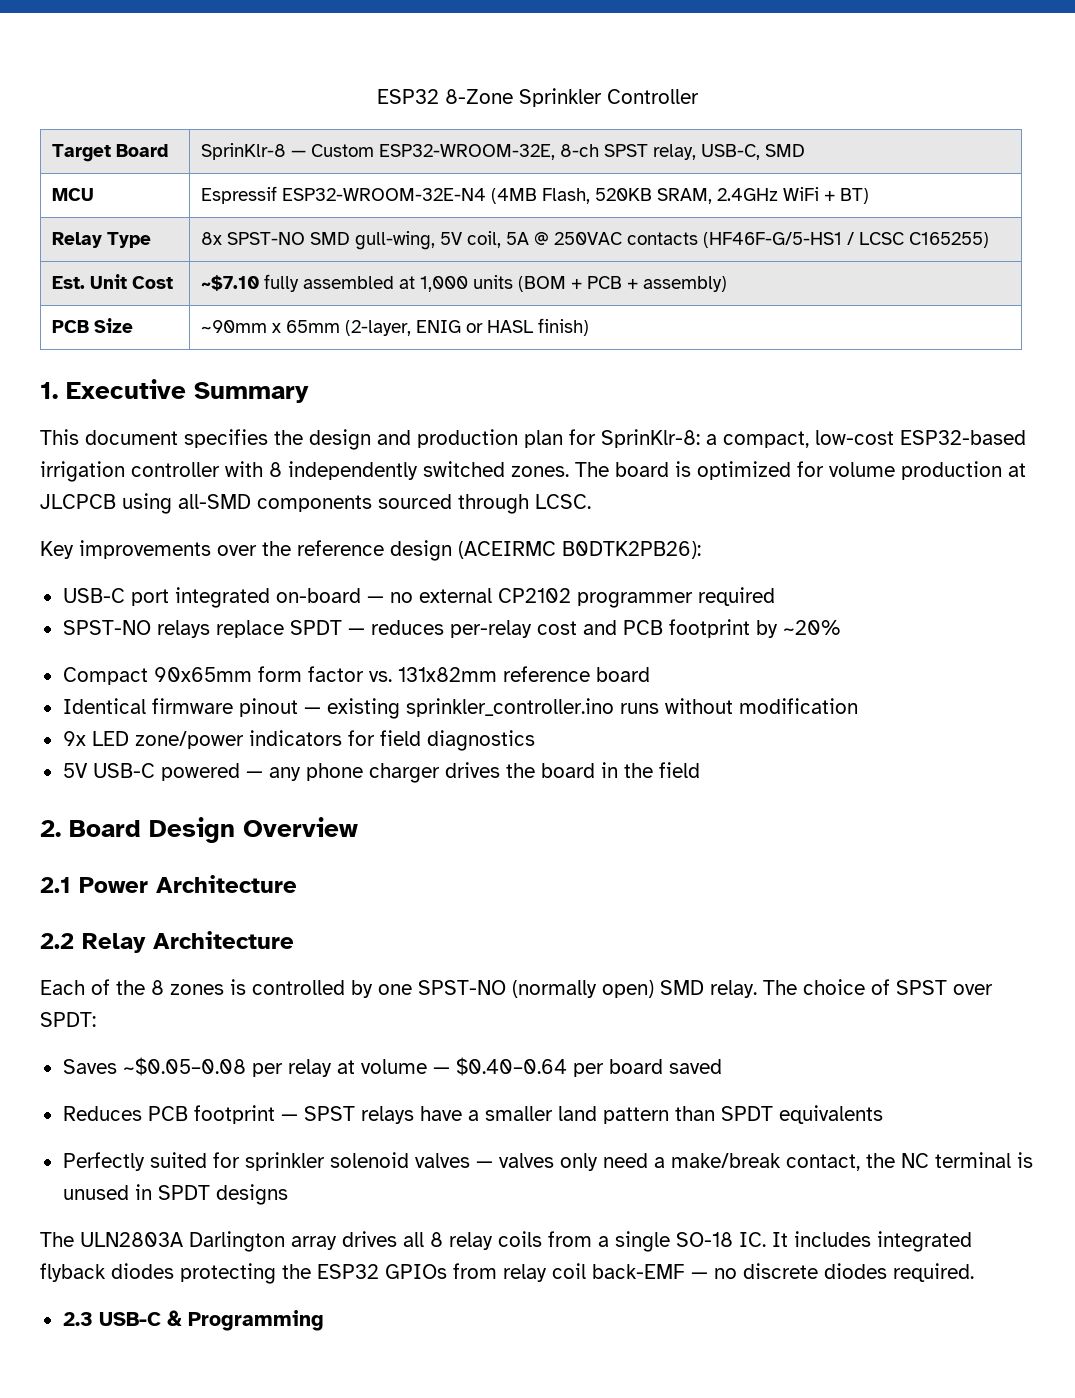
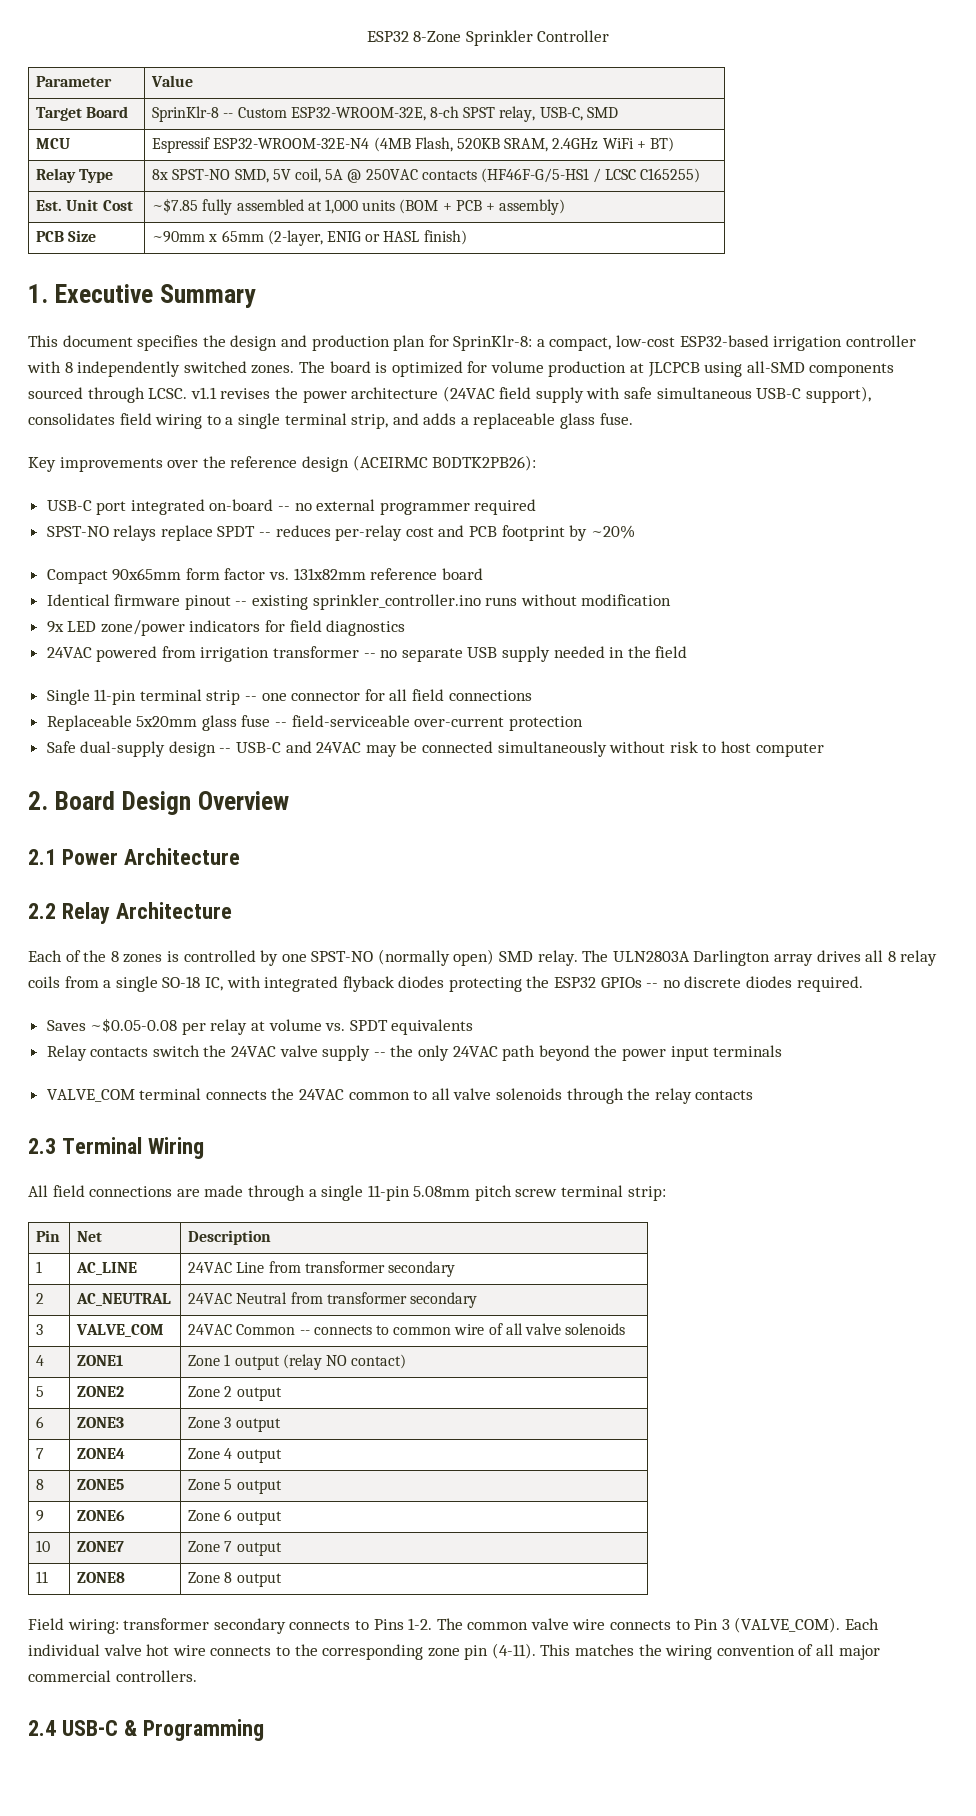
+ Parameter | Value
- Target Board | SprinKlr-8 — Custom ESP32-WROOM-32E, 8-ch SPST relay, USB-C, SMD
+ Target Board | SprinKlr-8 -- Custom ESP32-WROOM-32E, 8-ch SPST relay, USB-C, SMD
- Relay Type | 8x SPST-NO SMD gull-wing, 5V coil, 5A @ 250VAC contacts (HF46F-G/5-HS1 / LCSC C165255)
+ Relay Type | 8x SPST-NO SMD, 5V coil, 5A @ 250VAC contacts (HF46F-G/5-HS1 / LCSC C165255)
- Est. Unit Cost | ~$7.10 fully assembled at 1,000 units (BOM + PCB + assembly)
+ Est. Unit Cost | ~$7.85 fully assembled at 1,000 units (BOM + PCB + assembly)
- The board is optimized for volume production at JLCPCB using all-SMD components sourced through LCSC.
+ The board is optimized for volume production at JLCPCB using all-SMD components sourced through LCSC. v1.1 revises the power architecture (24VAC field supply with safe simultaneous USB-C support), consolidates field wiring to a single terminal strip, and adds a replaceable glass fuse.
- USB-C port integrated on-board — no external CP2102 programmer required
+ USB-C port integrated on-board -- no external programmer required
- SPST-NO relays replace SPDT — reduces per-relay cost and PCB footprint by ~20%
+ SPST-NO relays replace SPDT -- reduces per-relay cost and PCB footprint by ~20%
- Identical firmware pinout — existing sprinkler_controller.ino runs without modification
+ Identical firmware pinout -- existing sprinkler_controller.ino runs without modification
- 5V USB-C powered — any phone charger drives the board in the field
+ 24VAC powered from irrigation transformer -- no separate USB supply needed in the field
+ Single 11-pin terminal strip -- one connector for all field connections
+ Replaceable 5x20mm glass fuse -- field-serviceable over-current protection
+ Safe dual-supply design -- USB-C and 24VAC may be connected simultaneously without risk to host computer
- The choice of SPST over SPDT:
- Saves ~$0.05–0.08 per relay at volume — $0.40–0.64 per board saved
- Reduces PCB footprint — SPST relays have a smaller land pattern than SPDT equivalents
- Perfectly suited for sprinkler solenoid valves — valves only need a make/break contact, the NC terminal is unused in SPDT designs
- The ULN2803A Darlington array drives all 8 relay coils from a single SO-18 IC. It includes integrated flyback diodes protecting the ESP32 GPIOs from relay coil back-EMF — no discrete diodes required.
+ The ULN2803A Darlington array drives all 8 relay coils from a single SO-18 IC, with integrated flyback diodes protecting the ESP32 GPIOs -- no discrete diodes required.
- 2.3 USB-C & Programming
+ Saves ~$0.05-0.08 per relay at volume vs. SPDT equivalents
+ Relay contacts switch the 24VAC valve supply -- the only 24VAC path beyond the power input terminals
+ VALVE_COM terminal connects the 24VAC common to all valve solenoids through the relay contacts
+ 2.3 Terminal Wiring
+ All field connections are made through a single 11-pin 5.08mm pitch screw terminal strip:
+ Pin | Net | Description
+ 1 | AC_LINE | 24VAC Line from transformer secondary
+ 2 | AC_NEUTRAL | 24VAC Neutral from transformer secondary
+ 3 | VALVE_COM | 24VAC Common -- connects to common wire of all valve solenoids
+ 4 | ZONE1 | Zone 1 output (relay NO contact)
+ 5 | ZONE2 | Zone 2 output
+ 6 | ZONE3 | Zone 3 output
+ 7 | ZONE4 | Zone 4 output
+ 8 | ZONE5 | Zone 5 output
+ 9 | ZONE6 | Zone 6 output
+ 10 | ZONE7 | Zone 7 output
+ 11 | ZONE8 | Zone 8 output
+ Field wiring: transformer secondary connects to Pins 1-2. The common valve wire connects to Pin 3 (VALVE_COM). Each individual valve hot wire connects to the corresponding zone pin (4-11). This matches the wiring convention of all major commercial controllers.
+ 2.4 USB-C & Programming

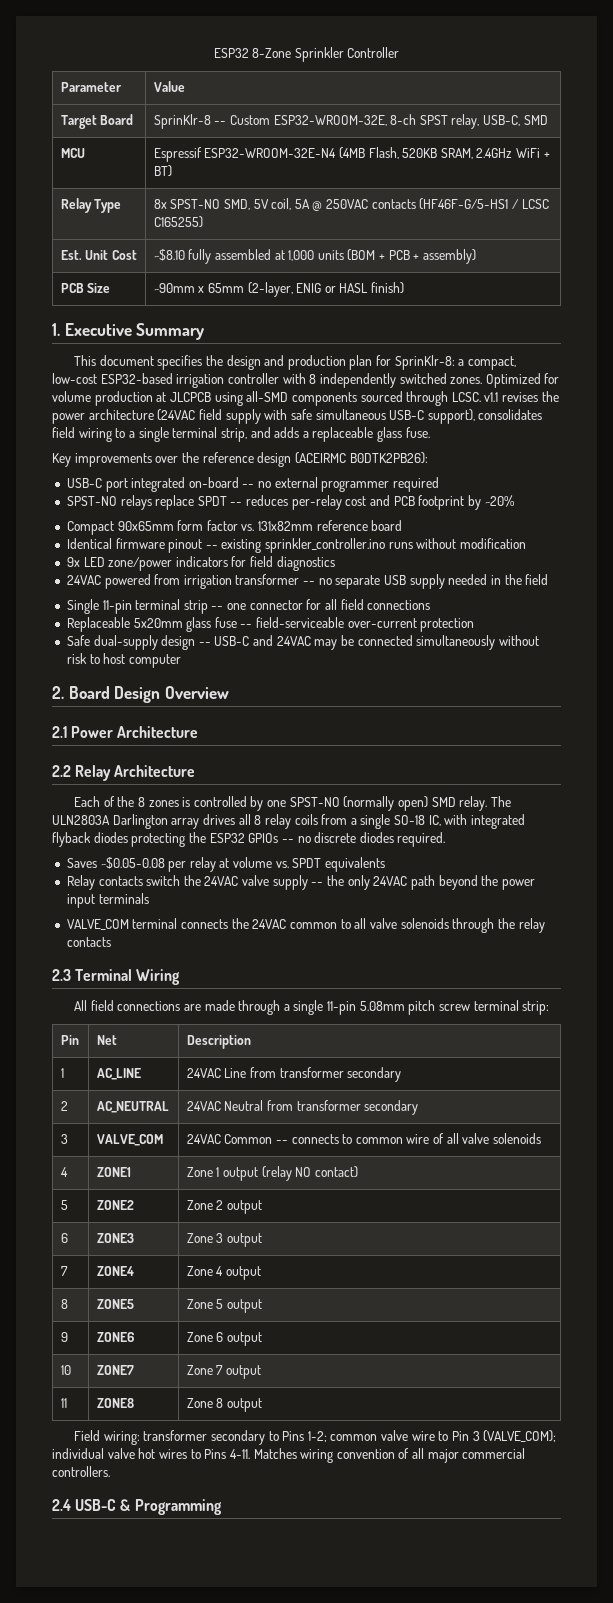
- Est. Unit Cost | ~$7.85 fully assembled at 1,000 units (BOM + PCB + assembly)
+ Est. Unit Cost | ~$8.10 fully assembled at 1,000 units (BOM + PCB + assembly)
- The board is optimized for volume production at JLCPCB using all-SMD components sourced through LCSC. v1.1 revises the power architecture (24VAC field supply with safe simultaneous USB-C support), consolidates field wiring to a single terminal strip, and adds a replaceable glass fuse.
+ Optimized for volume production at JLCPCB using all-SMD components sourced through LCSC. v1.1 revises the power architecture (24VAC field supply with safe simultaneous USB-C support), consolidates field wiring to a single terminal strip, and adds a replaceable glass fuse.
- Field wiring: transformer secondary connects to Pins 1-2. The common valve wire connects to Pin 3 (VALVE_COM). Each individual valve hot wire connects to the corresponding zone pin (4-11). This matches the wiring convention of all major commercial controllers.
+ Field wiring: transformer secondary to Pins 1-2; common valve wire to Pin 3 (VALVE_COM); individual valve hot wires to Pins 4-11. Matches wiring convention of all major commercial controllers.

